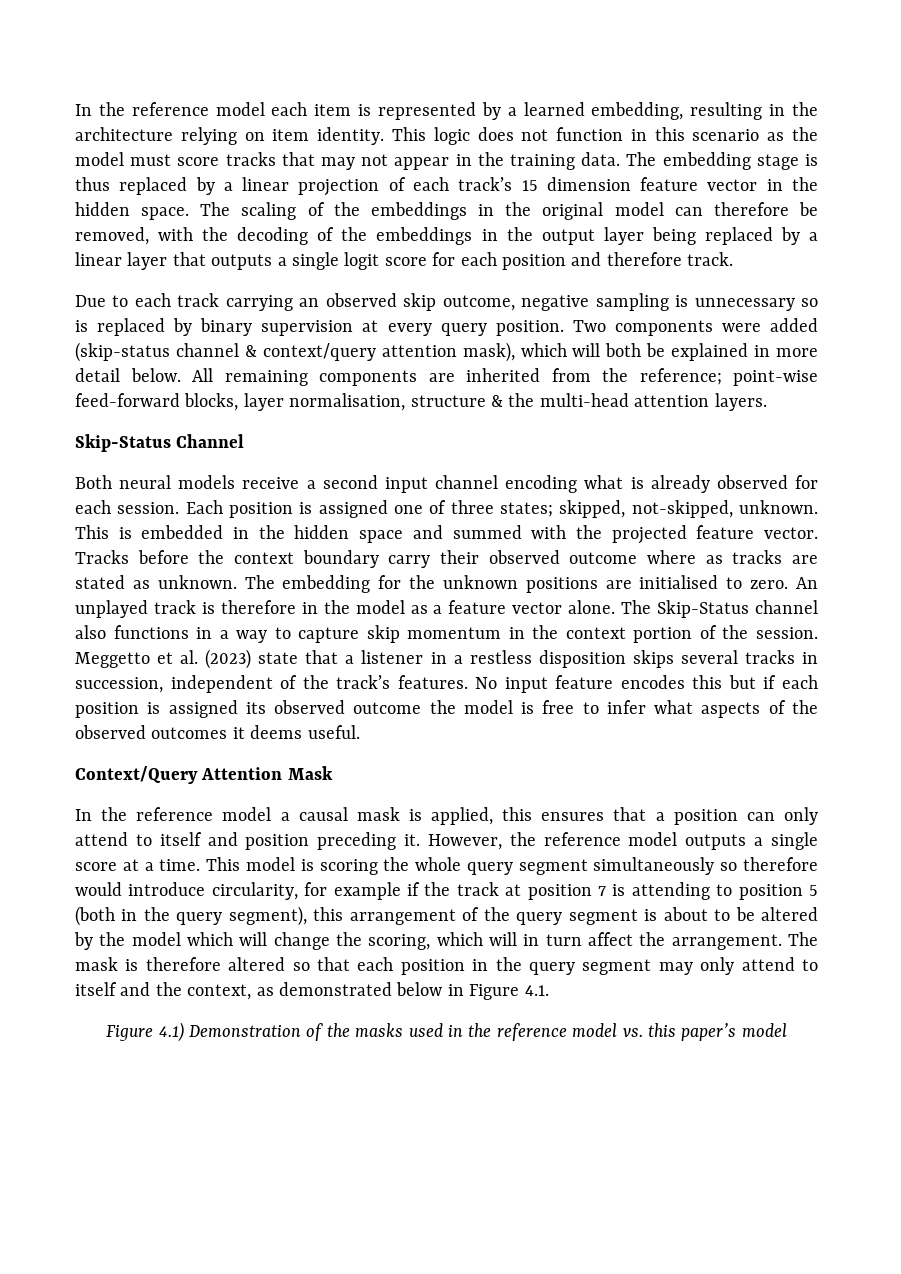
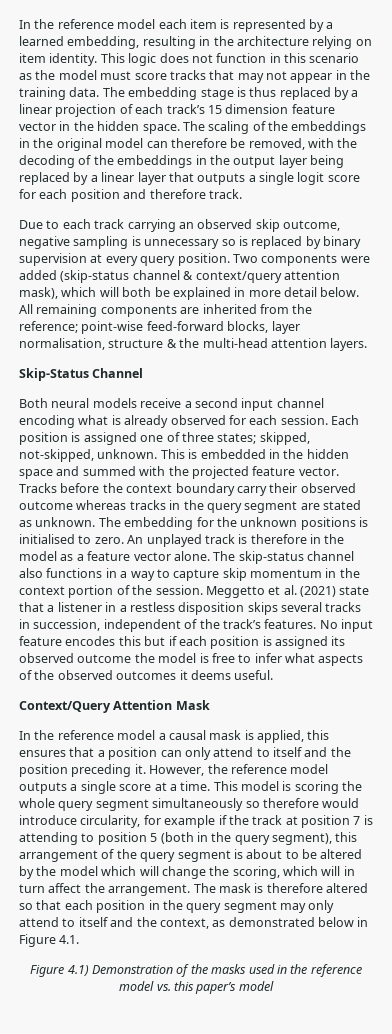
- Tracks before the context boundary carry their observed outcome where as tracks are stated as unknown.
+ Tracks before the context boundary carry their observed outcome whereas tracks in the query segment are stated as unknown.
- The embedding for the unknown positions are initialised to zero.
+ The embedding for the unknown positions is initialised to zero.
- The Skip-Status channel also functions in a way to capture skip momentum in the context portion of the session.
+ The skip-status channel also functions in a way to capture skip momentum in the context portion of the session.
- Meggetto et al. (2023) state that a listener in a restless disposition skips several tracks in succession, independent of the track’s features.
+ Meggetto et al. (2021) state that a listener in a restless disposition skips several tracks in succession, independent of the track’s features.
- In the reference model a causal mask is applied, this ensures that a position can only attend to itself and position preceding it.
+ In the reference model a causal mask is applied, this ensures that a position can only attend to itself and the position preceding it.

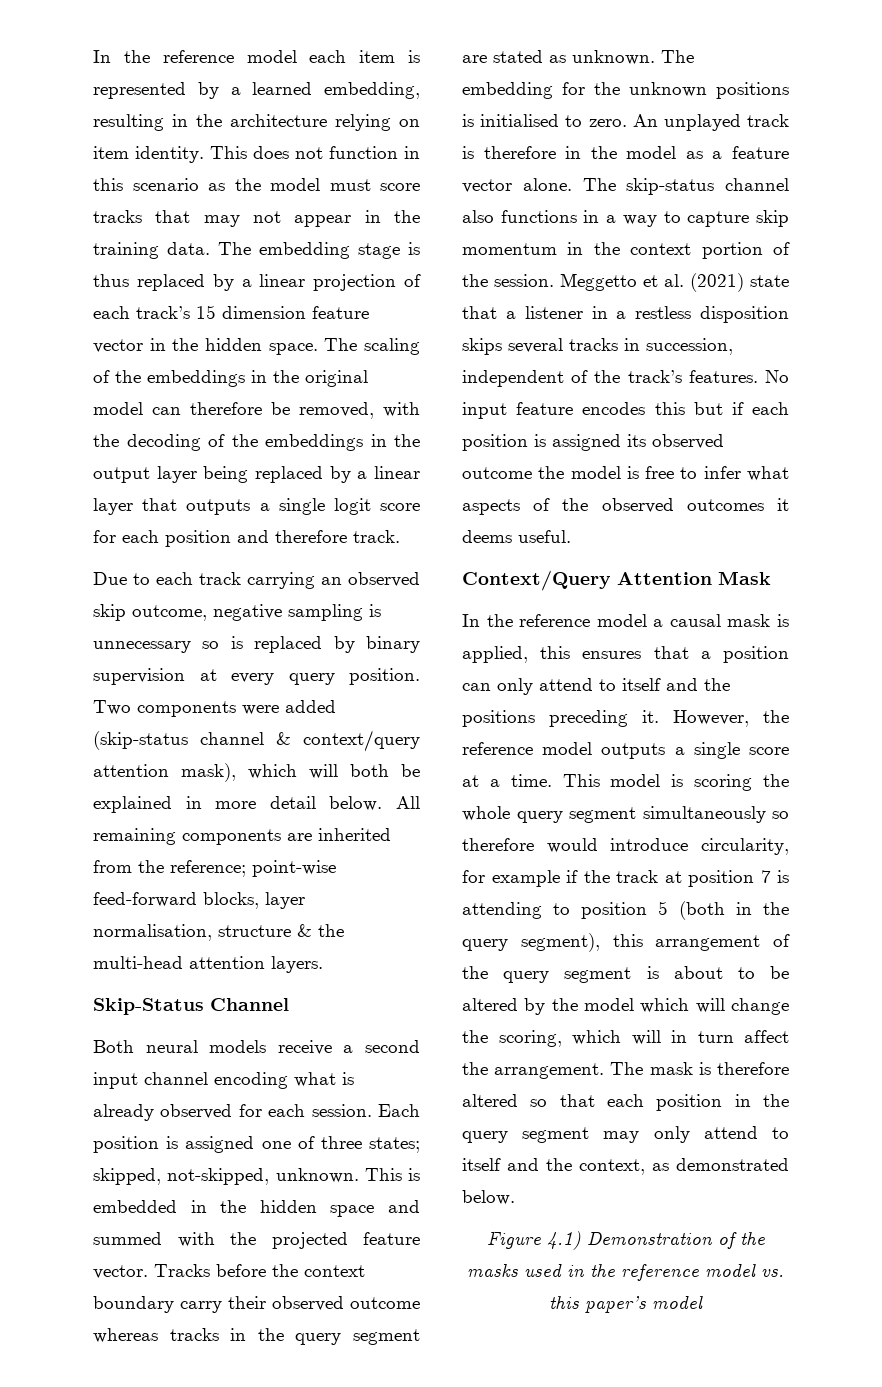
- This logic does not function in this scenario as the model must score tracks that may not appear in the training data.
+ This does not function in this scenario as the model must score tracks that may not appear in the training data.
- In the reference model a causal mask is applied, this ensures that a position can only attend to itself and the position preceding it.
+ In the reference model a causal mask is applied, this ensures that a position can only attend to itself and the positions preceding it.
- The mask is therefore altered so that each position in the query segment may only attend to itself and the context, as demonstrated below in Figure 4.1.
+ The mask is therefore altered so that each position in the query segment may only attend to itself and the context, as demonstrated below.

